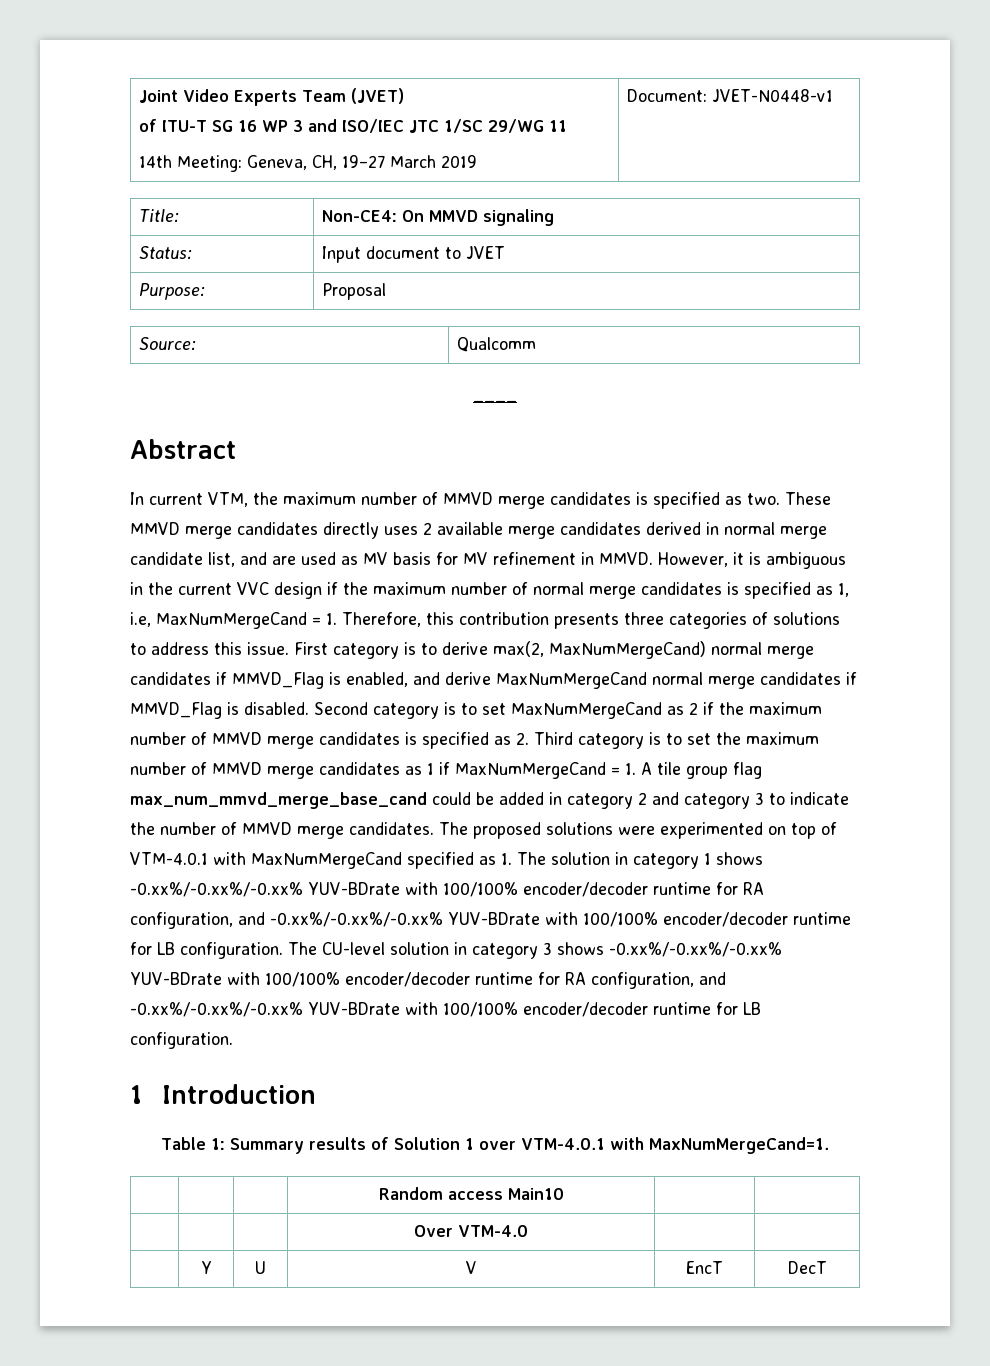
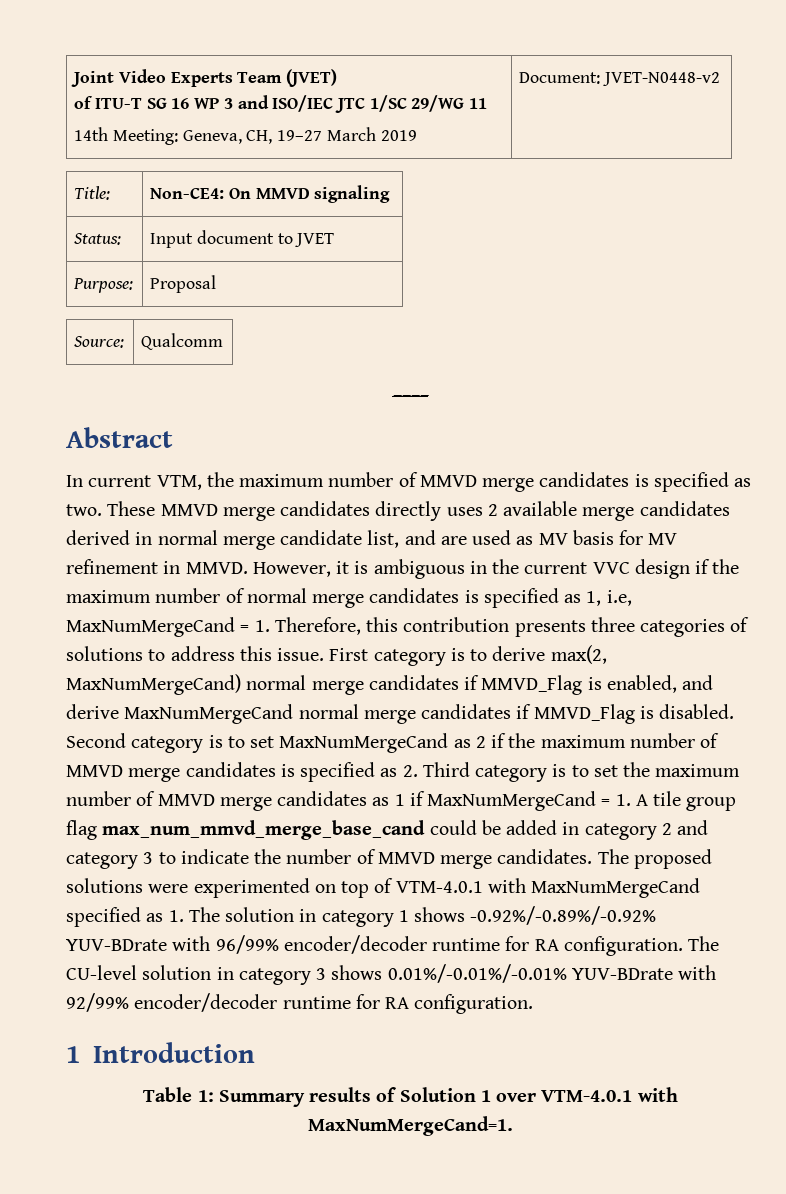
  Joint Video Experts Team (JVET)
  of ITU-T SG 16 WP 3 and ISO/IEC JTC 1/SC 29/WG 11
- 14th Meeting: Geneva, CH, 19–27 March 2019 | Document: JVET-N0448-v1
+ 14th Meeting: Geneva, CH, 19–27 March 2019 | Document: JVET-N0448-v2
- The proposed solutions were experimented on top of VTM-4.0.1 with MaxNumMergeCand specified as 1. The solution in category 1 shows -0.xx%/-0.xx%/-0.xx% YUV-BDrate with 100/100% encoder/decoder runtime for RA configuration, and -0.xx%/-0.xx%/-0.xx% YUV-BDrate with 100/100% encoder/decoder runtime for LB configuration.
+ The proposed solutions were experimented on top of VTM-4.0.1 with MaxNumMergeCand specified as 1. The solution in category 1 shows -0.92%/-0.89%/-0.92% YUV-BDrate with 96/99% encoder/decoder runtime for RA configuration.
- The CU-level solution in category 3 shows -0.xx%/-0.xx%/-0.xx% YUV-BDrate with 100/100% encoder/decoder runtime for RA configuration, and -0.xx%/-0.xx%/-0.xx% YUV-BDrate with 100/100% encoder/decoder runtime for LB configuration.
+ The CU-level solution in category 3 shows 0.01%/-0.01%/-0.01% YUV-BDrate with 92/99% encoder/decoder runtime for RA configuration.
- | | | Random access Main10 | |
- | | | Over VTM-4.0 | |
- | Y | U | V | EncT | DecT

